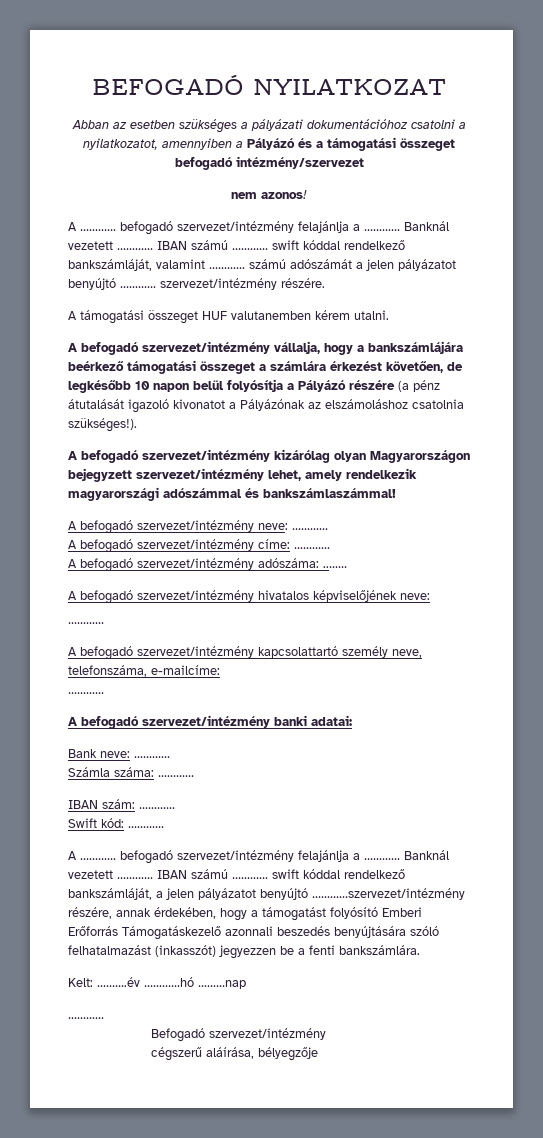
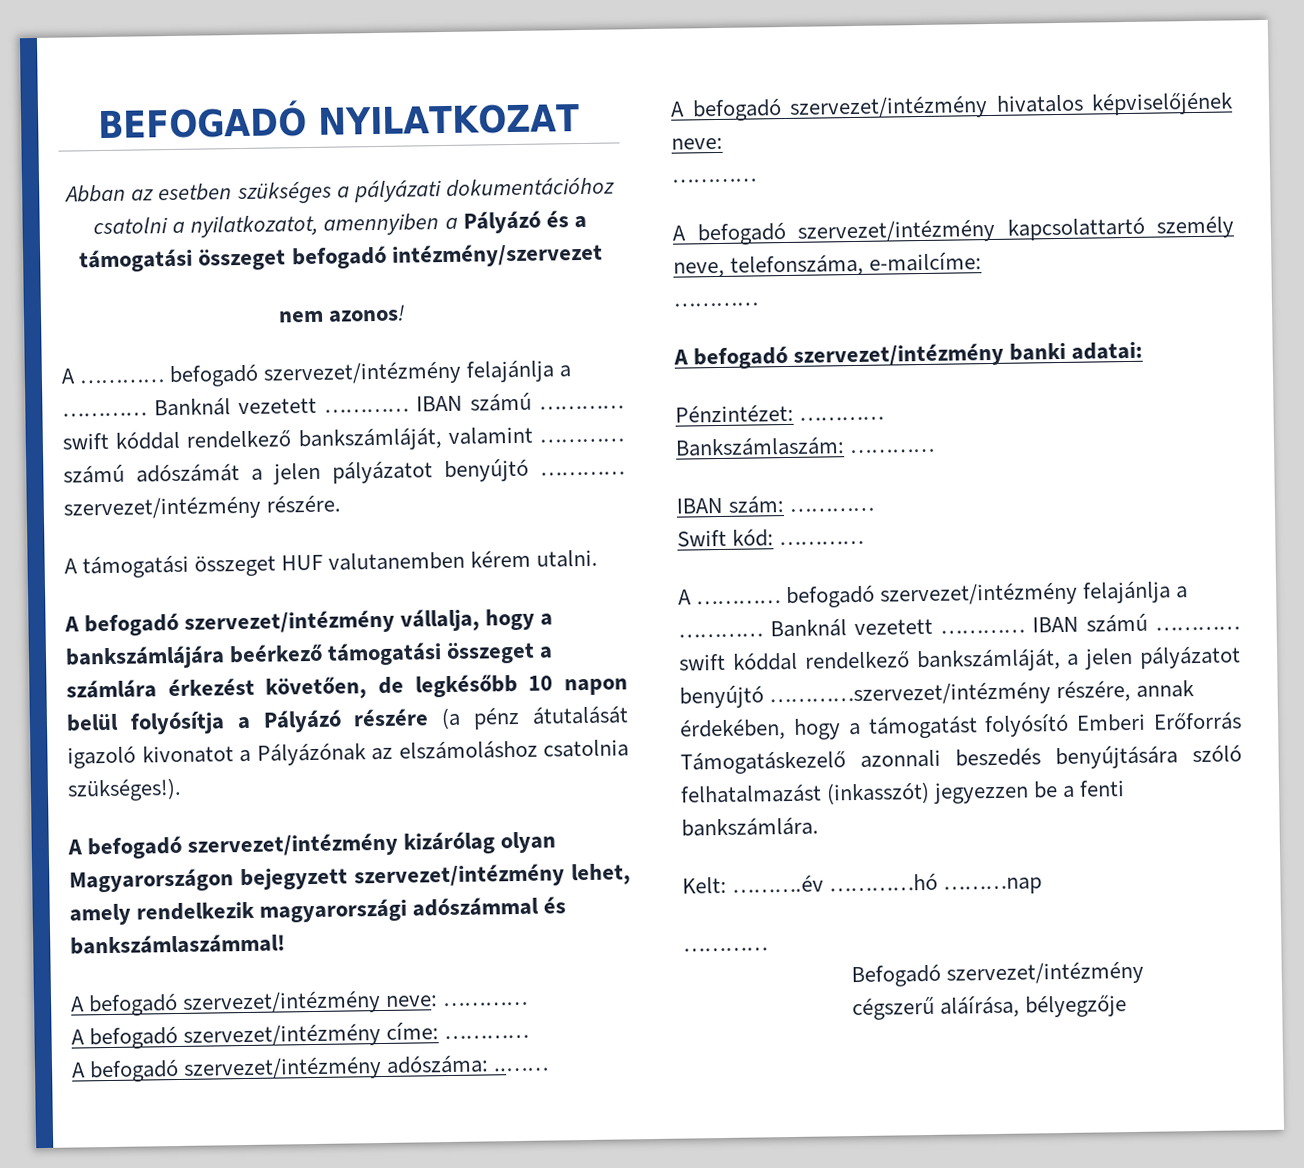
- Bank neve: …………
- Számla száma: …………
+ Pénzintézet: …………
+ Bankszámlaszám: …………

